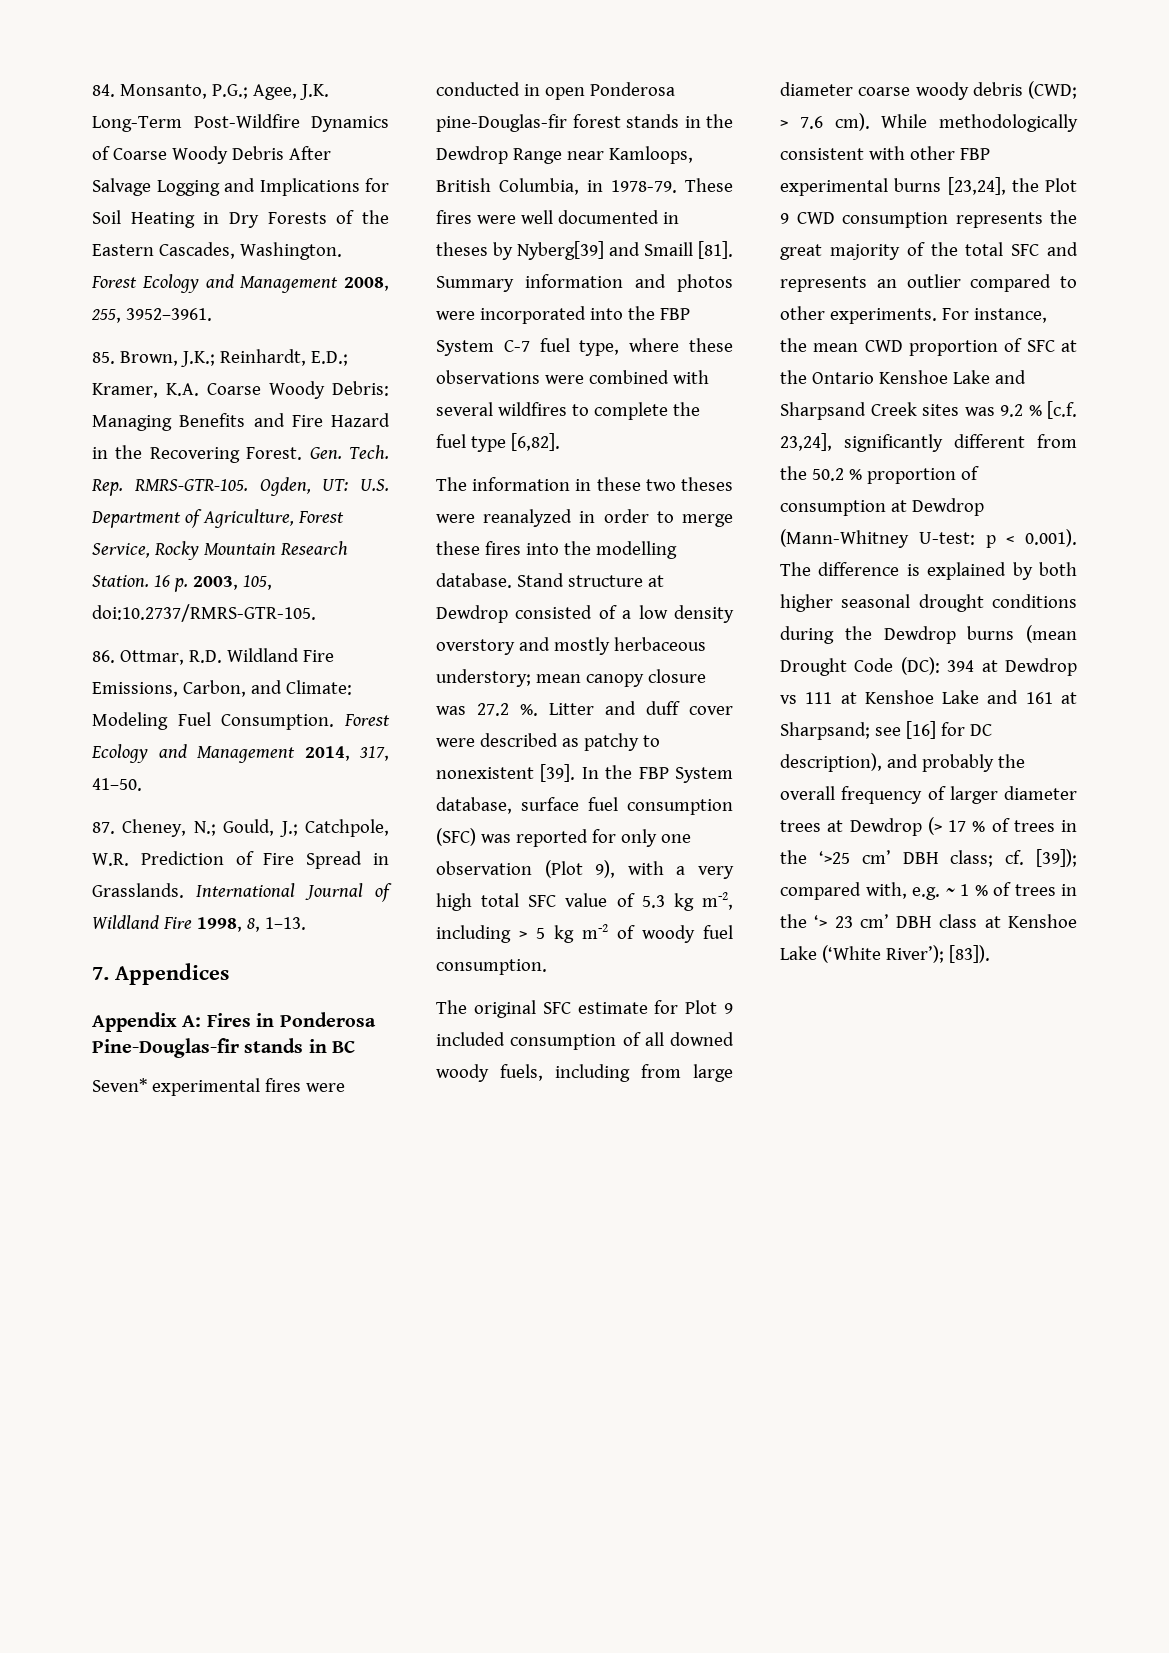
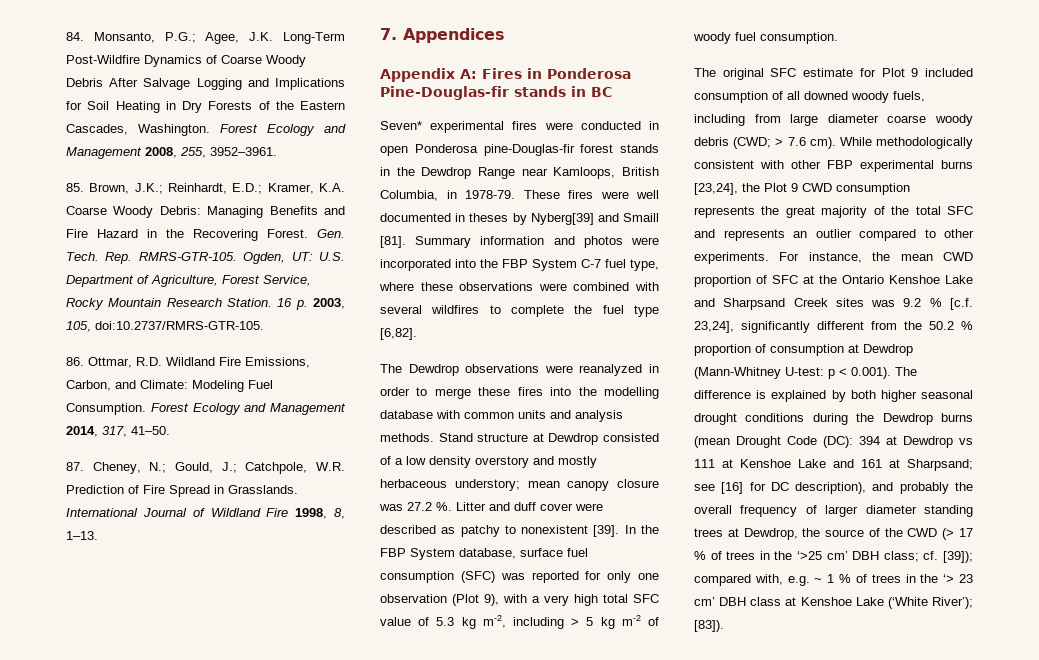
- The information in these two theses were reanalyzed in order to merge these fires into the modelling database.
+ The Dewdrop observations were reanalyzed in order to merge these fires into the modelling database with common units and analysis methods.
- see [16] for DC description), and probably the overall frequency of larger diameter trees at Dewdrop (> 17 % of trees in the ‘>25 cm’ DBH class;
+ see [16] for DC description), and probably the overall frequency of larger diameter standing trees at Dewdrop, the source of the CWD (> 17 % of trees in the ‘>25 cm’ DBH class;

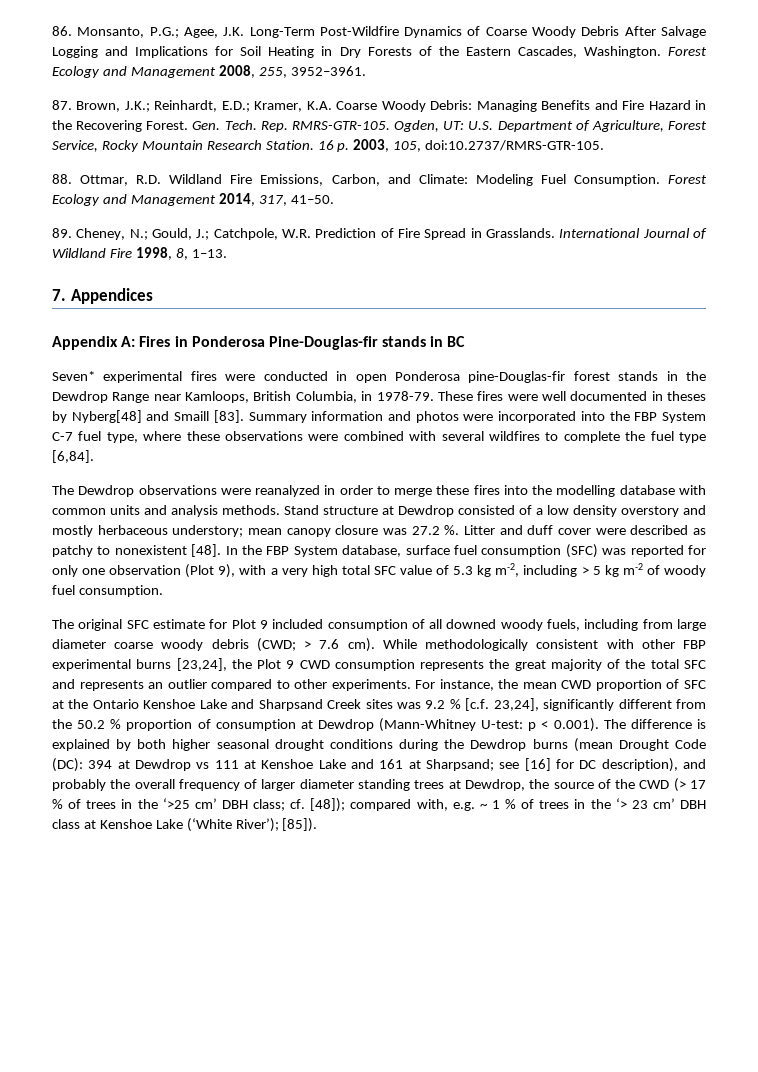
- 84. Monsanto, P.G.; Agee, J.K. Long-Term Post-Wildfire Dynamics of Coarse Woody Debris After Salvage Logging and Implications for Soil Heating in Dry Forests of the Eastern Cascades, Washington.
+ 86. Monsanto, P.G.; Agee, J.K. Long-Term Post-Wildfire Dynamics of Coarse Woody Debris After Salvage Logging and Implications for Soil Heating in Dry Forests of the Eastern Cascades, Washington.
- 85. Brown, J.K.; Reinhardt, E.D.; Kramer, K.A. Coarse Woody Debris: Managing Benefits and Fire Hazard in the Recovering Forest.
+ 87. Brown, J.K.; Reinhardt, E.D.; Kramer, K.A. Coarse Woody Debris: Managing Benefits and Fire Hazard in the Recovering Forest.
- 86. Ottmar, R.D. Wildland Fire Emissions, Carbon, and Climate: Modeling Fuel Consumption.
+ 88. Ottmar, R.D. Wildland Fire Emissions, Carbon, and Climate: Modeling Fuel Consumption.
- 87. Cheney, N.; Gould, J.; Catchpole, W.R. Prediction of Fire Spread in Grasslands.
+ 89. Cheney, N.; Gould, J.; Catchpole, W.R. Prediction of Fire Spread in Grasslands.
- These fires were well documented in theses by Nyberg[39] and Smaill [81].
+ These fires were well documented in theses by Nyberg[48] and Smaill [83].
- Summary information and photos were incorporated into the FBP System C-7 fuel type, where these observations were combined with several wildfires to complete the fuel type [6,82].
+ Summary information and photos were incorporated into the FBP System C-7 fuel type, where these observations were combined with several wildfires to complete the fuel type [6,84].
- Litter and duff cover were described as patchy to nonexistent [39].
+ Litter and duff cover were described as patchy to nonexistent [48].
- cf. [39]);
+ cf. [48]);
- [83]).
+ [85]).

